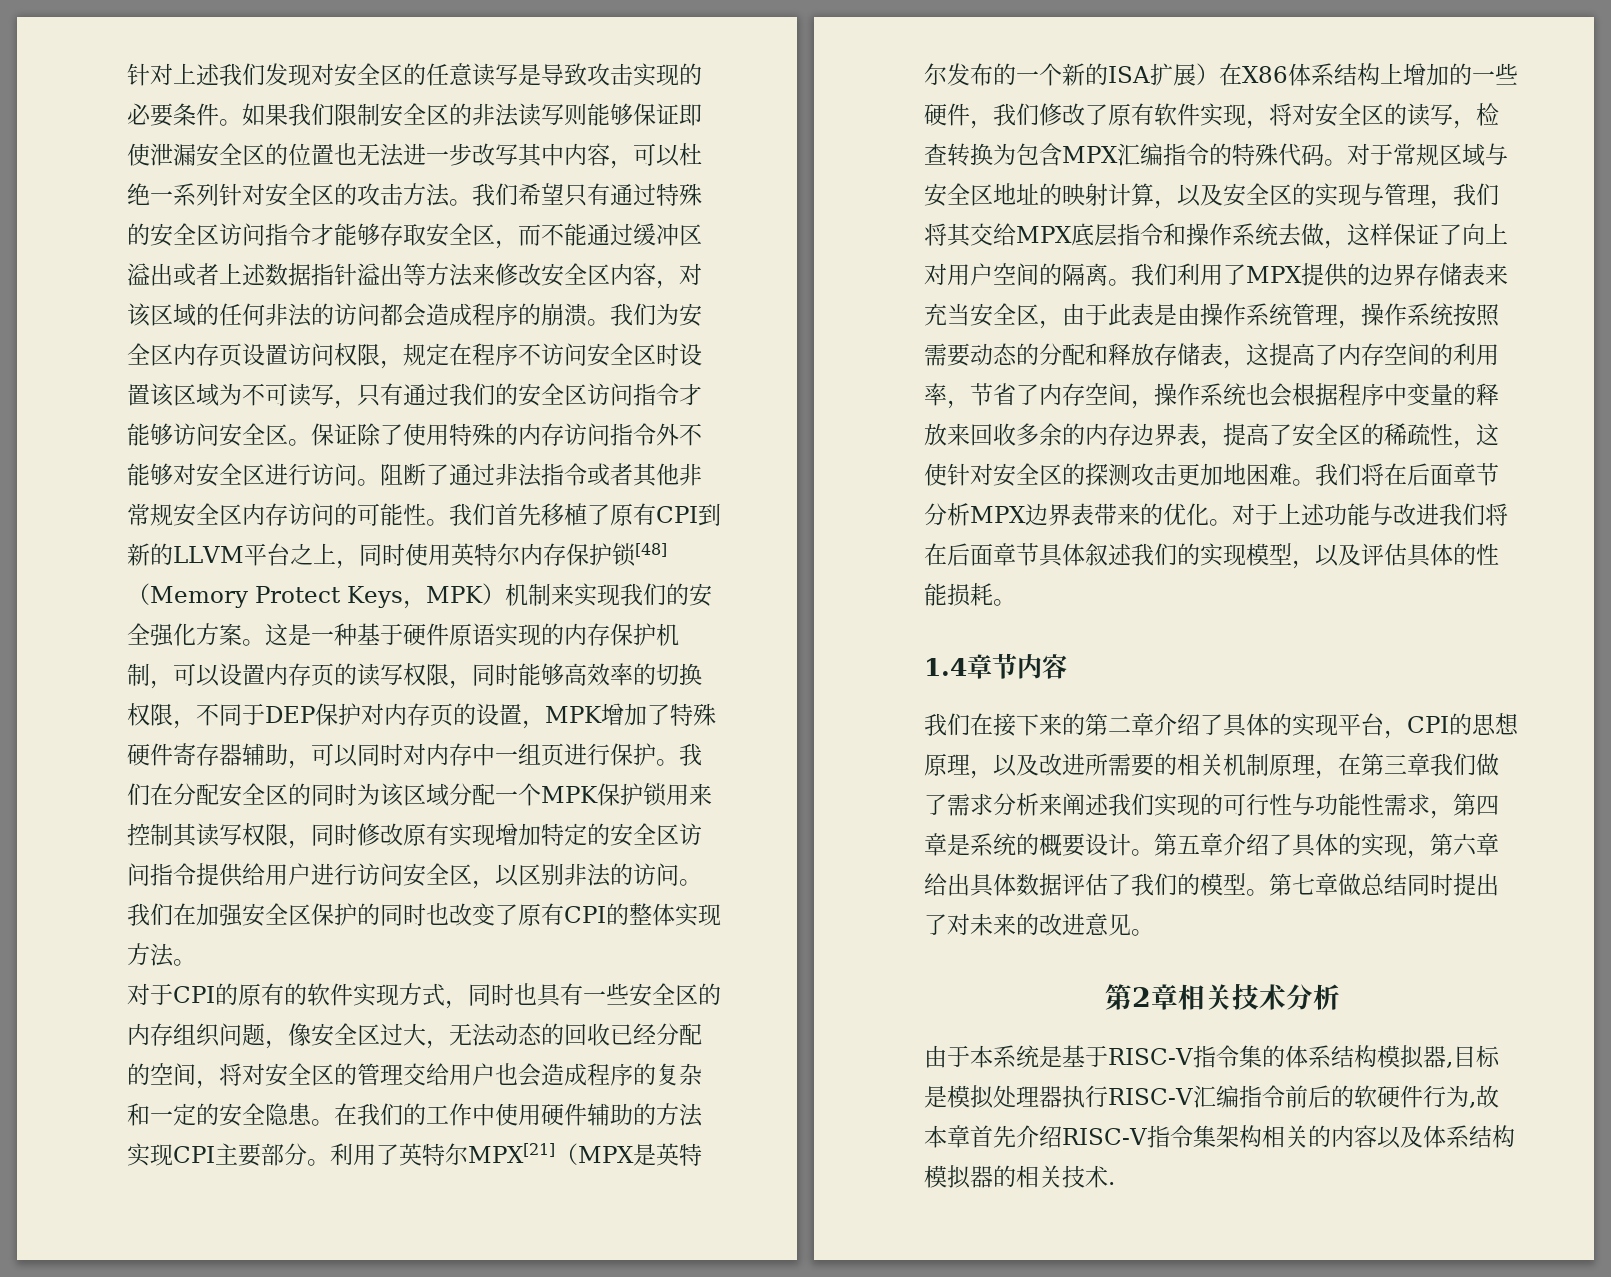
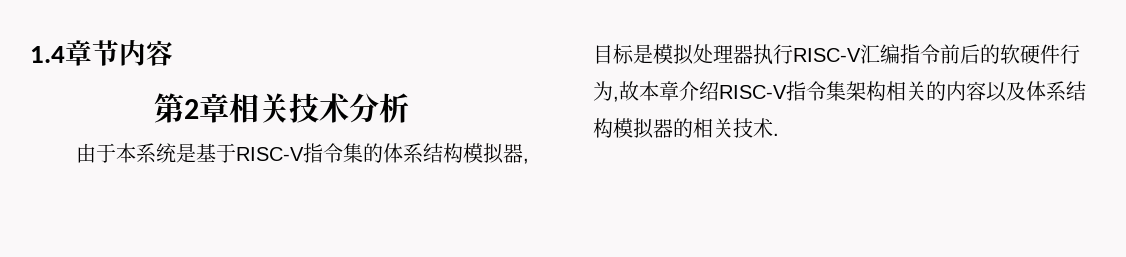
- 针对上述我们发现对安全区的任意读写是导致攻击实现的必要条件。如果我们限制安全区的非法读写则能够保证即使泄漏安全区的位置也无法进一步改写其中内容，可以杜绝一系列针对安全区的攻击方法。我们希望只有通过特殊的安全区访问指令才能够存取安全区，而不能通过缓冲区溢出或者上述数据指针溢出等方法来修改安全区内容，对该区域的任何非法的访问都会造成程序的崩溃。我们为安全区内存页设置访问权限，规定在程序不访问安全区时设置该区域为不可读写，只有通过我们的安全区访问指令才能够访问安全区。保证除了使用特殊的内存访问指令外不能够对安全区进行访问。阻断了通过非法指令或者其他非常规安全区内存访问的可能性。我们首先移植了原有CPI到新的LLVM平台之上，同时使用英特尔内存保护锁[48]（Memory Protect Keys，MPK）机制来实现我们的安全强化方案。这是一种基于硬件原语实现的内存保护机制，可以设置内存页的读写权限，同时能够高效率的切换权限，不同于DEP保护对内存页的设置，MPK增加了特殊硬件寄存器辅助，可以同时对内存中一组页进行保护。我们在分配安全区的同时为该区域分配一个MPK保护锁用来控制其读写权限，同时修改原有实现增加特定的安全区访问指令提供给用户进行访问安全区，以区别非法的访问。我们在加强安全区保护的同时也改变了原有CPI的整体实现方法。
- 对于CPI的原有的软件实现方式，同时也具有一些安全区的内存组织问题，像安全区过大，无法动态的回收已经分配的空间，将对安全区的管理交给用户也会造成程序的复杂和一定的安全隐患。在我们的工作中使用硬件辅助的方法实现CPI主要部分。利用了英特尔MPX[21]（MPX是英特尔发布的一个新的ISA扩展）在X86体系结构上增加的一些硬件，我们修改了原有软件实现，将对安全区的读写，检查转换为包含MPX汇编指令的特殊代码。对于常规区域与安全区地址的映射计算，以及安全区的实现与管理，我们将其交给MPX底层指令和操作系统去做，这样保证了向上对用户空间的隔离。我们利用了MPX提供的边界存储表来充当安全区，由于此表是由操作系统管理，操作系统按照需要动态的分配和释放存储表，这提高了内存空间的利用率，节省了内存空间，操作系统也会根据程序中变量的释放来回收多余的内存边界表，提高了安全区的稀疏性，这使针对安全区的探测攻击更加地困难。我们将在后面章节分析MPX边界表带来的优化。对于上述功能与改进我们将在后面章节具体叙述我们的实现模型，以及评估具体的性能损耗。
  1.4章节内容
- 我们在接下来的第二章介绍了具体的实现平台，CPI的思想原理，以及改进所需要的相关机制原理，在第三章我们做了需求分析来阐述我们实现的可行性与功能性需求，第四章是系统的概要设计。第五章介绍了具体的实现，第六章给出具体数据评估了我们的模型。第七章做总结同时提出了对未来的改进意见。
- 由于本系统是基于RISC-V指令集的体系结构模拟器,目标是模拟处理器执行RISC-V汇编指令前后的软硬件行为,故本章首先介绍RISC-V指令集架构相关的内容以及体系结构模拟器的相关技术.
+ 由于本系统是基于RISC-V指令集的体系结构模拟器,目标是模拟处理器执行RISC-V汇编指令前后的软硬件行为,故本章介绍RISC-V指令集架构相关的内容以及体系结构模拟器的相关技术.

